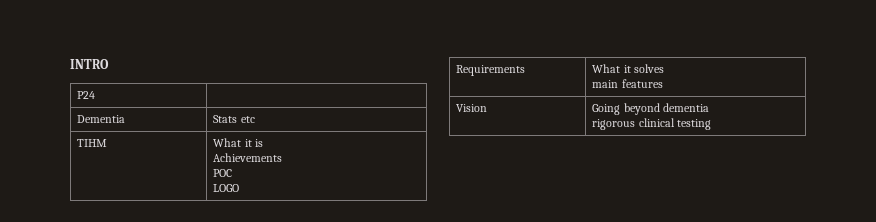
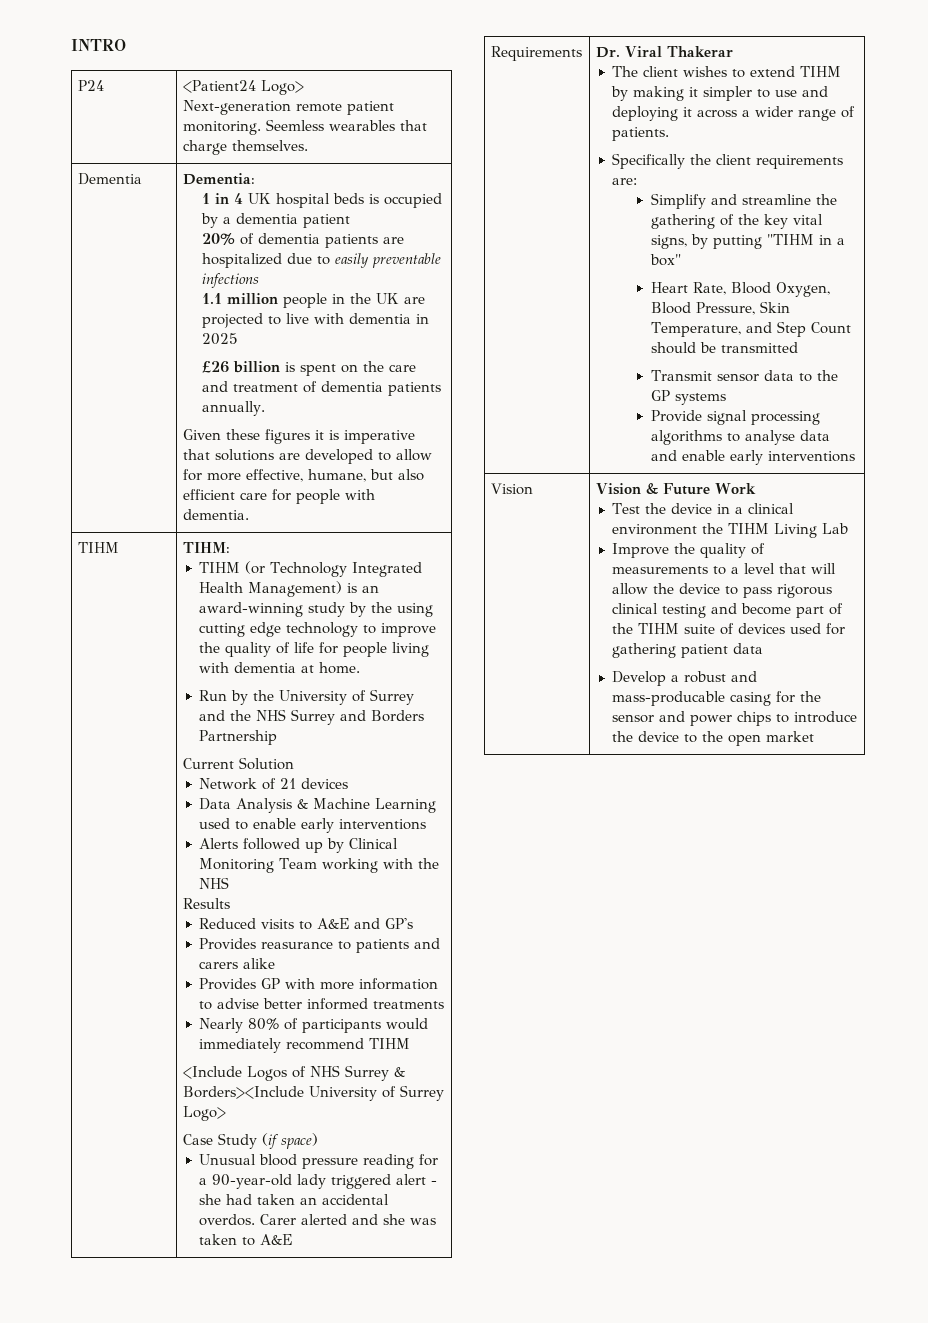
- P24 |
- Dementia | Stats etc
- TIHM | What it is
- Achievements
- POC
- LOGO
- Requirements | What it solves
- main features
- Vision | Going beyond dementia
- rigorous clinical testing
+ P24 | <Patient24 Logo>
+ Next-generation remote patient monitoring. Seemless wearables that charge themselves.
+ Dementia | Dementia:
+ 1 in 4 UK hospital beds is occupied by a dementia patient
+ 20% of dementia patients are hospitalized due to easily preventable infections
+ 1.1 million people in the UK are projected to live with dementia in 2025
+ £26 billion is spent on the care and treatment of dementia patients annually.
+ Given these figures it is imperative that solutions are developed to allow for more effective, humane, but also efficient care for people with dementia.
+ TIHM | TIHM:
+ TIHM (or Technology Integrated Health Management) is an award-winning study by the using cutting edge technology to improve the quality of life for people living with dementia at home.
+ Run by the University of Surrey and the NHS Surrey and Borders Partnership
+ Current Solution
+ Network of 21 devices
+ Data Analysis & Machine Learning used to enable early interventions
+ Alerts followed up by Clinical Monitoring Team working with the NHS
+ Results
+ Reduced visits to A&E and GP's
+ Provides reasurance to patients and carers alike
+ Provides GP with more information to advise better informed treatments
+ Nearly 80% of participants would immediately recommend TIHM
+ <Include Logos of NHS Surrey & Borders><Include University of Surrey Logo>
+ Case Study (if space)
+ Unusual blood pressure reading for a 90-year-old lady triggered alert - she had taken an accidental overdos. Carer alerted and she was taken to A&E
+ Requirements | Dr. Viral Thakerar
+ The client wishes to extend TIHM by making it simpler to use and deploying it across a wider range of patients.
+ Specifically the client requirements are:
+ Simplify and streamline the gathering of the key vital signs, by putting "TIHM in a box"
+ Heart Rate, Blood Oxygen, Blood Pressure, Skin Temperature, and Step Count should be transmitted
+ Transmit sensor data to the GP systems
+ Provide signal processing algorithms to analyse data and enable early interventions
+ Vision | Vision & Future Work
+ Test the device in a clinical environment the TIHM Living Lab
+ Improve the quality of measurements to a level that will allow the device to pass rigorous clinical testing and become part of the TIHM suite of devices used for gathering patient data
+ Develop a robust and mass-producable casing for the sensor and power chips to introduce the device to the open market

